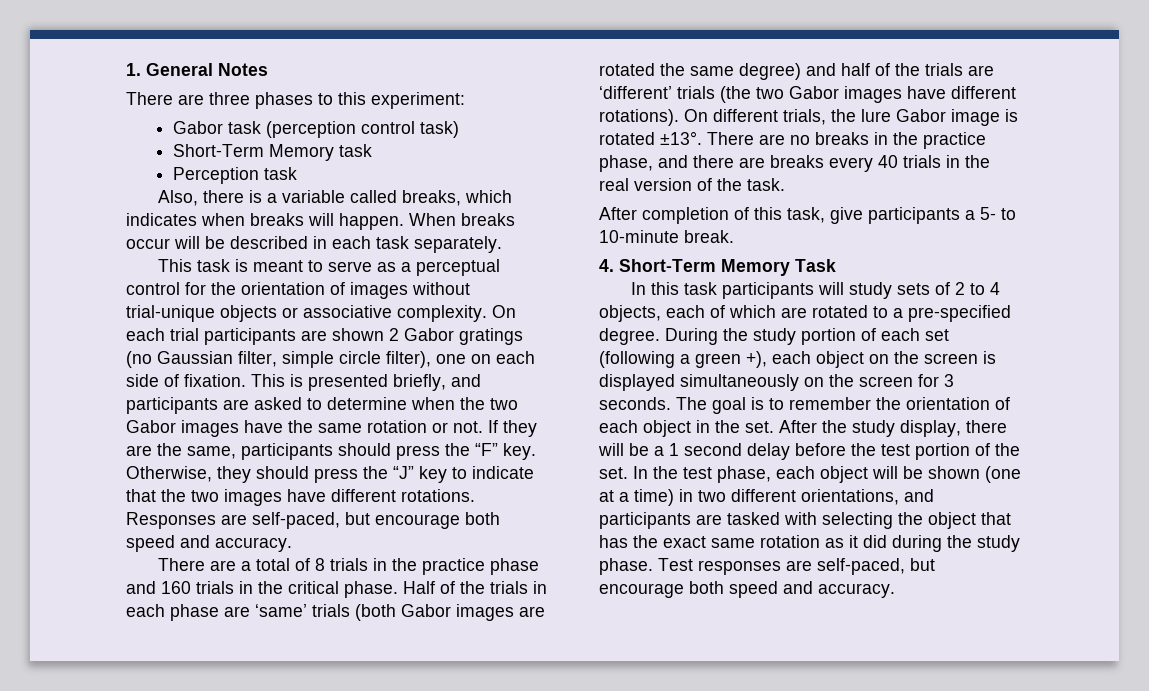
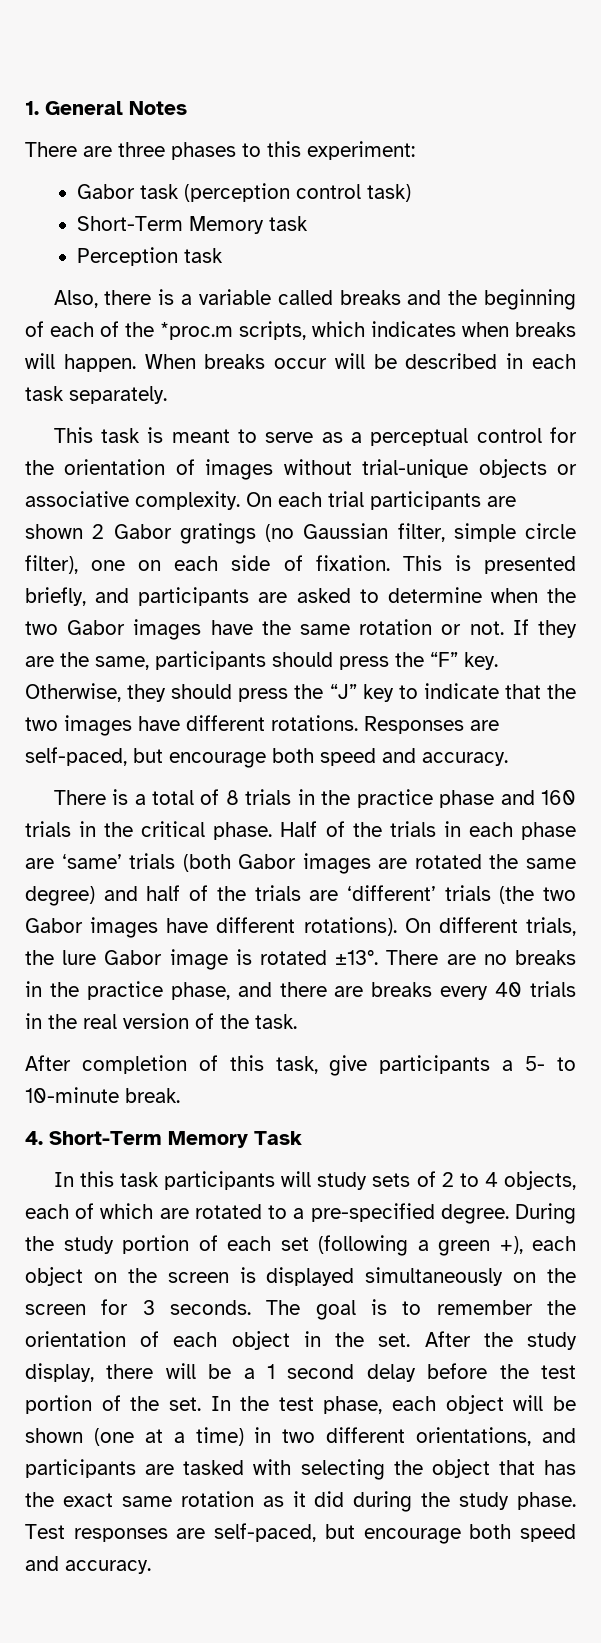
- Also, there is a variable called breaks, which indicates when breaks will happen.
+ Also, there is a variable called breaks and the beginning of each of the *proc.m scripts, which indicates when breaks will happen.
- There are a total of 8 trials in the practice phase and 160 trials in the critical phase.
+ There is a total of 8 trials in the practice phase and 160 trials in the critical phase.

